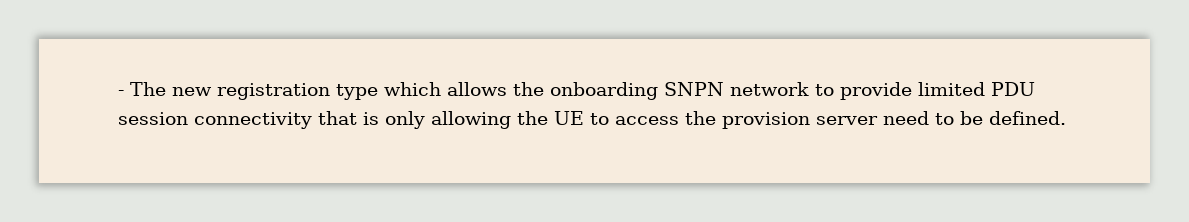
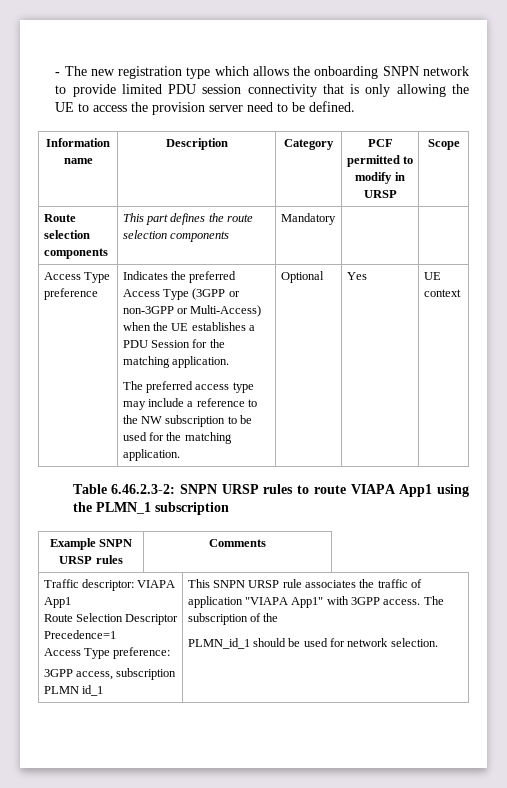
+ Information name | Description | Category | PCF permitted to modify in URSP | Scope
+ Route selection components | This part defines the route selection components | Mandatory | |
+ Access Type preference | Indicates the preferred Access Type (3GPP or non-3GPP or Multi-Access) when the UE establishes a PDU Session for the matching application.
+ The preferred access type may include a reference to the NW subscription to be used for the matching application. | Optional | Yes | UE context
+ Table 6.46.2.3-2: SNPN URSP rules to route VIAPA App1 using the PLMN_1 subscription
+ Example SNPN URSP rules | Comments
+ Traffic descriptor: VIAPA App1
+ Route Selection Descriptor Precedence=1
+ Access Type preference:
+ 3GPP access, subscription PLMN id_1 | This SNPN URSP rule associates the traffic of application "VIAPA App1" with 3GPP access. The subscription of the
+ PLMN_id_1 should be used for network selection.

